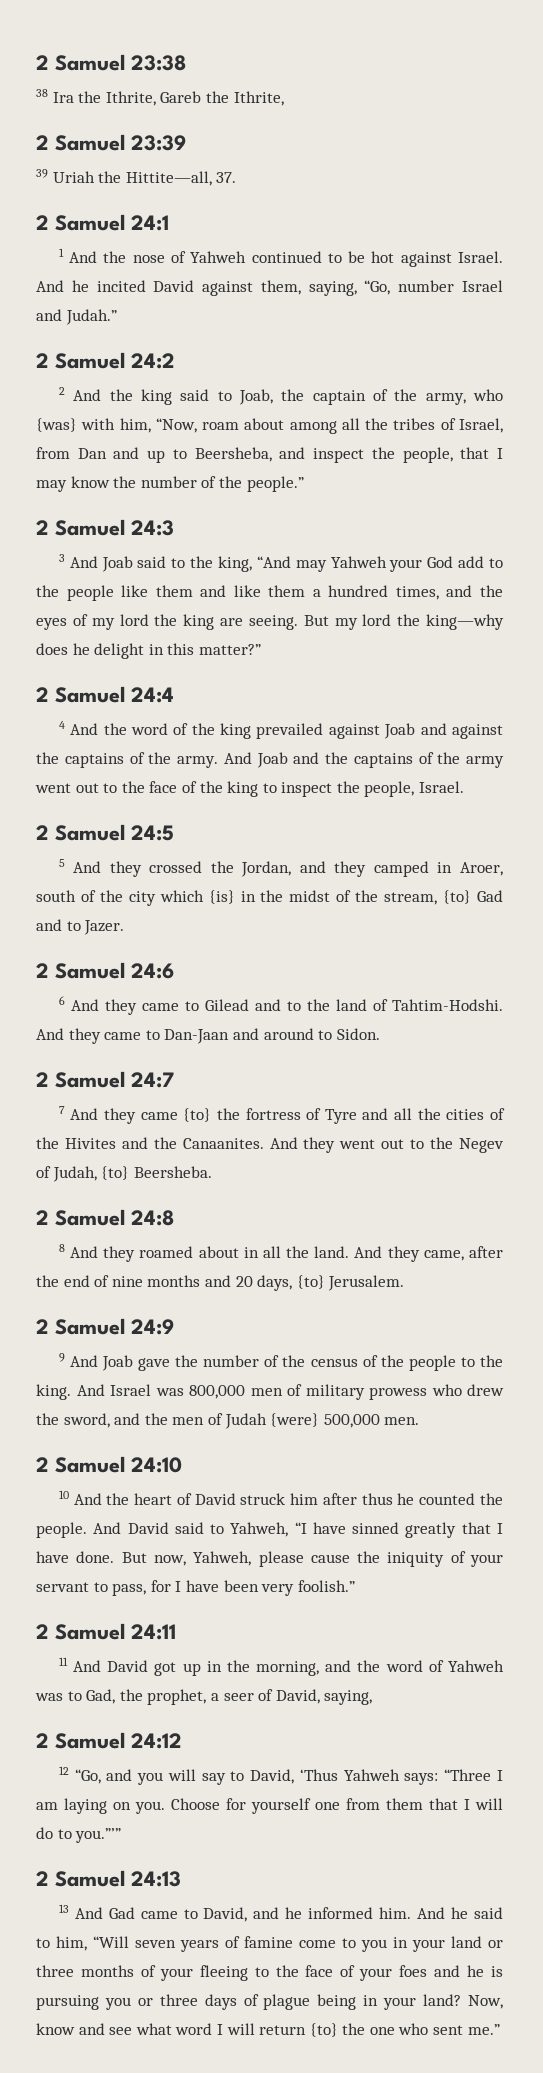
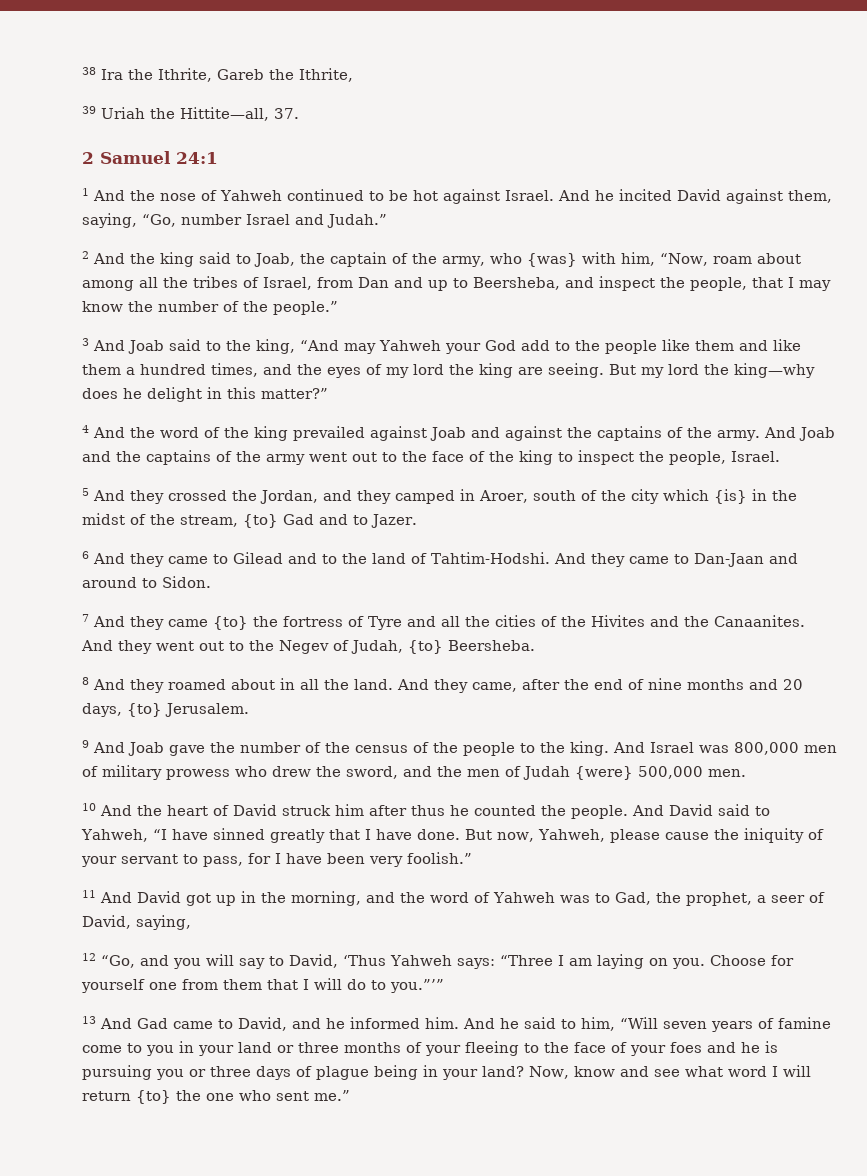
- 2 Samuel 23:38
- 2 Samuel 23:39
- 2 Samuel 24:2
- 2 Samuel 24:3
- 2 Samuel 24:4
- 2 Samuel 24:5
- 2 Samuel 24:6
- 2 Samuel 24:7
- 2 Samuel 24:8
- 2 Samuel 24:9
- 2 Samuel 24:10
- 2 Samuel 24:11
- 2 Samuel 24:12
- 2 Samuel 24:13

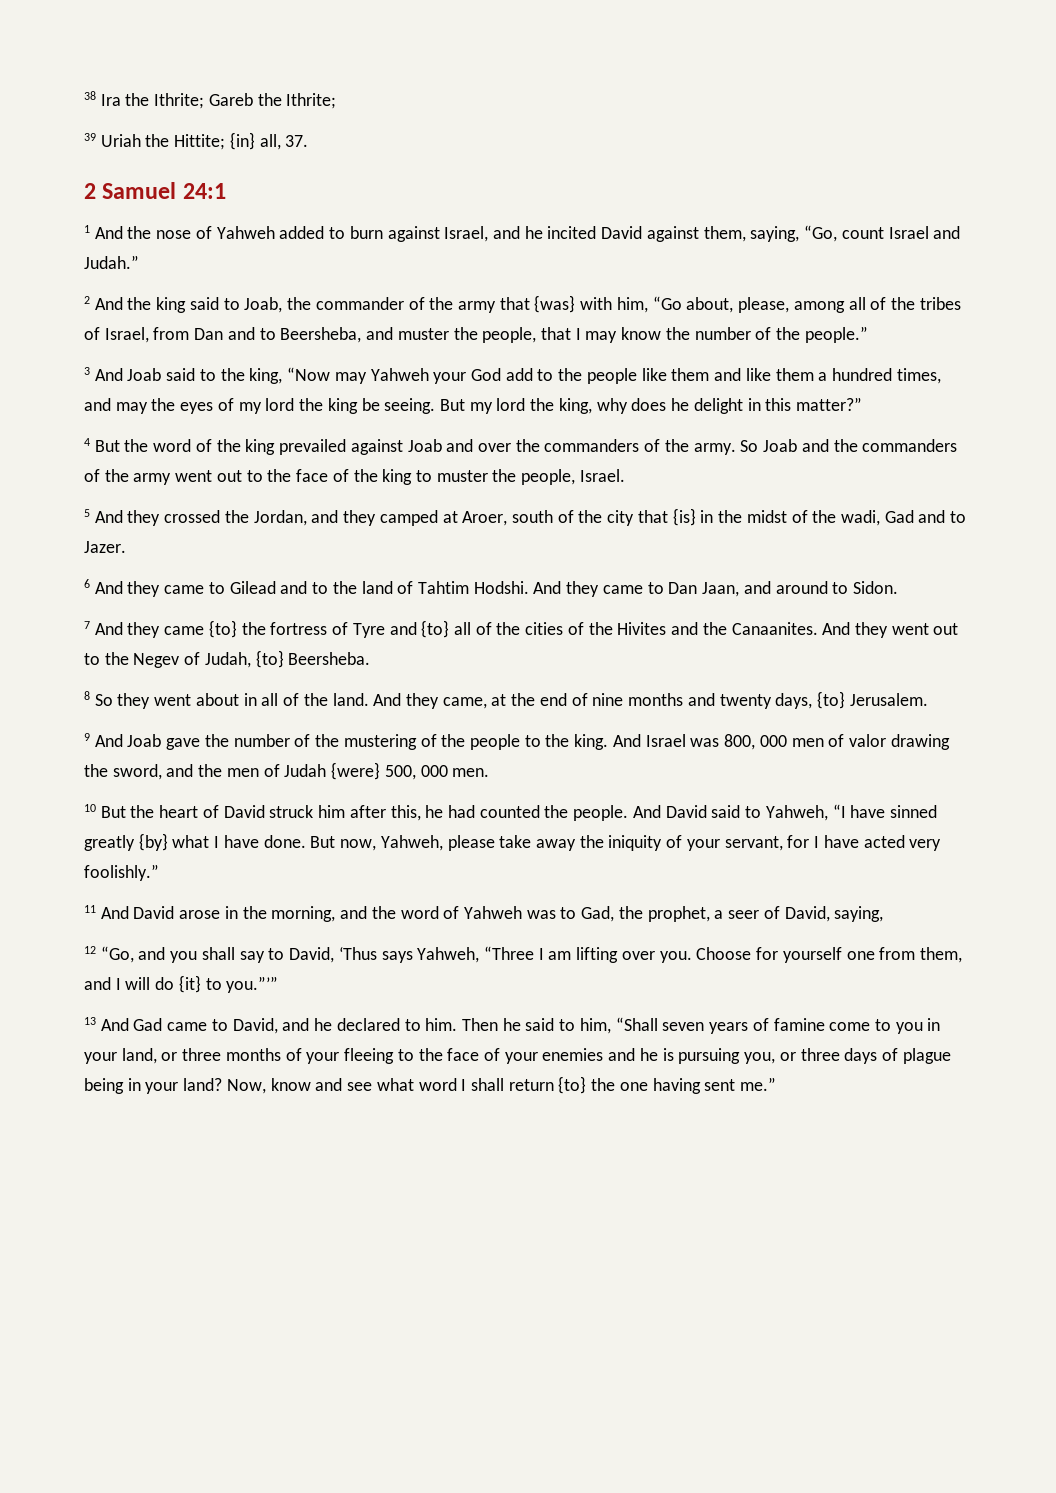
- 38 Ira the Ithrite, Gareb the Ithrite,
+ 38 Ira the Ithrite; Gareb the Ithrite;
- 39 Uriah the Hittite—all, 37.
+ 39 Uriah the Hittite; {in} all, 37.
- 1 And the nose of Yahweh continued to be hot against Israel. And he incited David against them, saying, “Go, number Israel and Judah.”
+ 1 And the nose of Yahweh added to burn against Israel, and he incited David against them, saying, “Go, count Israel and Judah.”
- 2 And the king said to Joab, the captain of the army, who {was} with him, “Now, roam about among all the tribes of Israel, from Dan and up to Beersheba, and inspect the people, that I may know the number of the people.”
+ 2 And the king said to Joab, the commander of the army that {was} with him, “Go about, please, among all of the tribes of Israel, from Dan and to Beersheba, and muster the people, that I may know the number of the people.”
- 3 And Joab said to the king, “And may Yahweh your God add to the people like them and like them a hundred times, and the eyes of my lord the king are seeing.
+ 3 And Joab said to the king, “Now may Yahweh your God add to the people like them and like them a hundred times, and may the eyes of my lord the king be seeing.
- But my lord the king—why does he delight in this matter?”
+ But my lord the king, why does he delight in this matter?”
- 4 And the word of the king prevailed against Joab and against the captains of the army.
+ 4 But the word of the king prevailed against Joab and over the commanders of the army.
- And Joab and the captains of the army went out to the face of the king to inspect the people, Israel.
+ So Joab and the commanders of the army went out to the face of the king to muster the people, Israel.
- 5 And they crossed the Jordan, and they camped in Aroer, south of the city which {is} in the midst of the stream, {to} Gad and to Jazer.
+ 5 And they crossed the Jordan, and they camped at Aroer, south of the city that {is} in the midst of the wadi, Gad and to Jazer.
- 6 And they came to Gilead and to the land of Tahtim-Hodshi. And they came to Dan-Jaan and around to Sidon.
+ 6 And they came to Gilead and to the land of Tahtim Hodshi. And they came to Dan Jaan, and around to Sidon.
- 7 And they came {to} the fortress of Tyre and all the cities of the Hivites and the Canaanites.
+ 7 And they came {to} the fortress of Tyre and {to} all of the cities of the Hivites and the Canaanites.
- 8 And they roamed about in all the land.
+ 8 So they went about in all of the land.
- And they came, after the end of nine months and 20 days, {to} Jerusalem.
+ And they came, at the end of nine months and twenty days, {to} Jerusalem.
- 9 And Joab gave the number of the census of the people to the king.
+ 9 And Joab gave the number of the mustering of the people to the king.
- And Israel was 800,000 men of military prowess who drew the sword, and the men of Judah {were} 500,000 men.
+ And Israel was 800, 000 men of valor drawing the sword, and the men of Judah {were} 500, 000 men.
- 10 And the heart of David struck him after thus he counted the people.
+ 10 But the heart of David struck him after this, he had counted the people.
- And David said to Yahweh, “I have sinned greatly that I have done.
+ And David said to Yahweh, “I have sinned greatly {by} what I have done.
- But now, Yahweh, please cause the iniquity of your servant to pass, for I have been very foolish.”
+ But now, Yahweh, please take away the iniquity of your servant, for I have acted very foolishly.”
- 11 And David got up in the morning, and the word of Yahweh was to Gad, the prophet, a seer of David, saying,
+ 11 And David arose in the morning, and the word of Yahweh was to Gad, the prophet, a seer of David, saying,
- 12 “Go, and you will say to David, ‘Thus Yahweh says: “Three I am laying on you.
+ 12 “Go, and you shall say to David, ‘Thus says Yahweh, “Three I am lifting over you.
- Choose for yourself one from them that I will do to you.”’”
+ Choose for yourself one from them, and I will do {it} to you.”’”
- 13 And Gad came to David, and he informed him. And he said to him, “Will seven years of famine come to you in your land or three months of your fleeing to the face of your foes and he is pursuing you or three days of plague being in your land?
+ 13 And Gad came to David, and he declared to him. Then he said to him, “Shall seven years of famine come to you in your land, or three months of your fleeing to the face of your enemies and he is pursuing you, or three days of plague being in your land?
- Now, know and see what word I will return {to} the one who sent me.”
+ Now, know and see what word I shall return {to} the one having sent me.”

